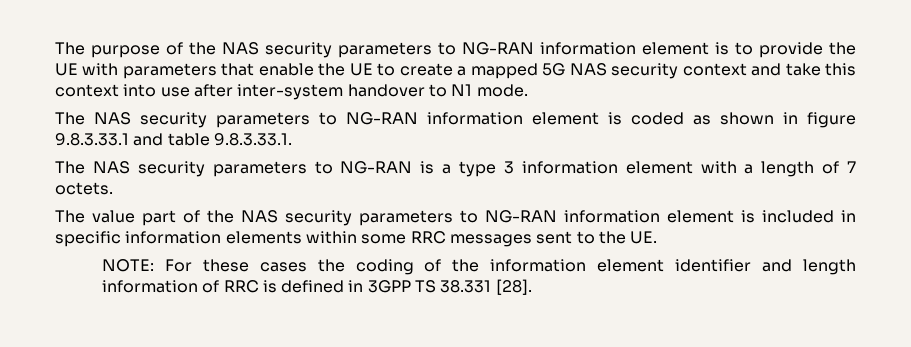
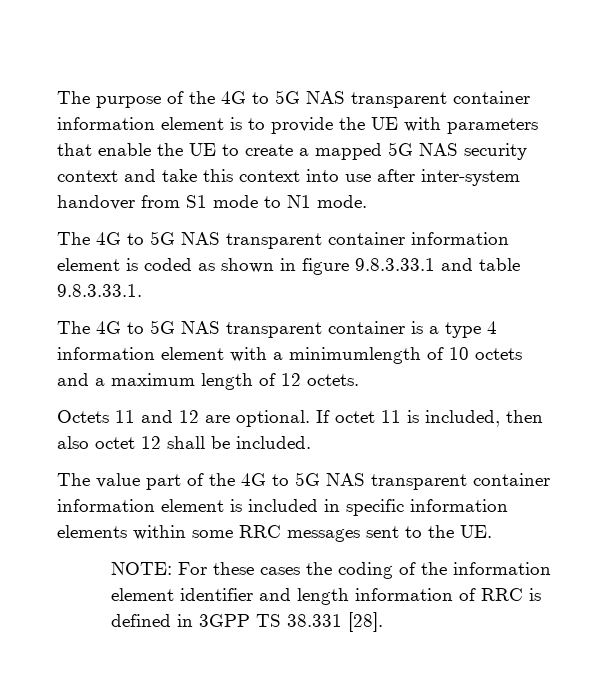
- The purpose of the NAS security parameters to NG-RAN information element is to provide the UE with parameters that enable the UE to create a mapped 5G NAS security context and take this context into use after inter-system handover to N1 mode.
+ The purpose of the 4G to 5G NAS transparent container information element is to provide the UE with parameters that enable the UE to create a mapped 5G NAS security context and take this context into use after inter-system handover from S1 mode to N1 mode.
- The NAS security parameters to NG-RAN information element is coded as shown in figure 9.8.3.33.1 and table 9.8.3.33.1.
+ The 4G to 5G NAS transparent container information element is coded as shown in figure 9.8.3.33.1 and table 9.8.3.33.1.
- The NAS security parameters to NG-RAN is a type 3 information element with a length of 7 octets.
+ The 4G to 5G NAS transparent container is a type 4 information element with a minimumlength of 10 octets and a maximum length of 12 octets.
+ Octets 11 and 12 are optional. If octet 11 is included, then also octet 12 shall be included.
- The value part of the NAS security parameters to NG-RAN information element is included in specific information elements within some RRC messages sent to the UE.
+ The value part of the 4G to 5G NAS transparent container information element is included in specific information elements within some RRC messages sent to the UE.

